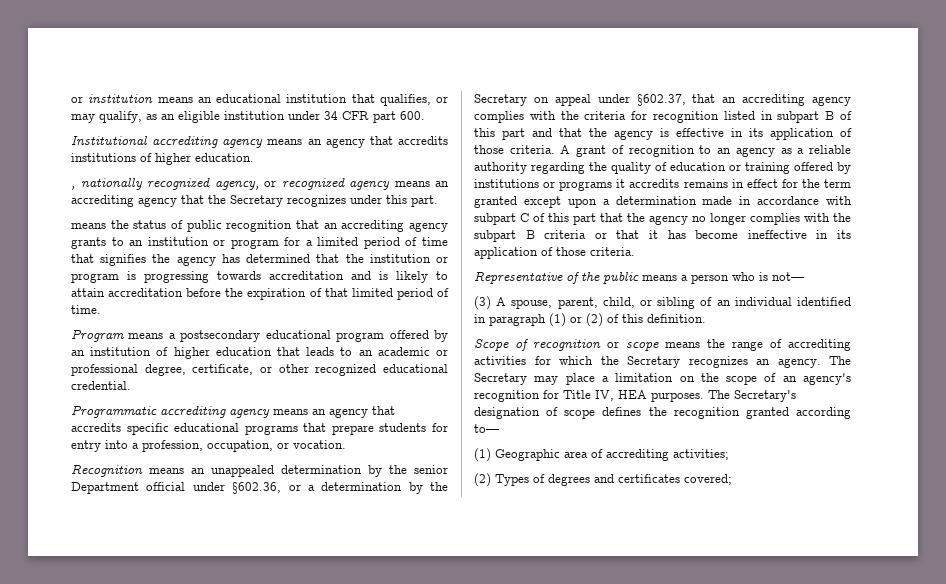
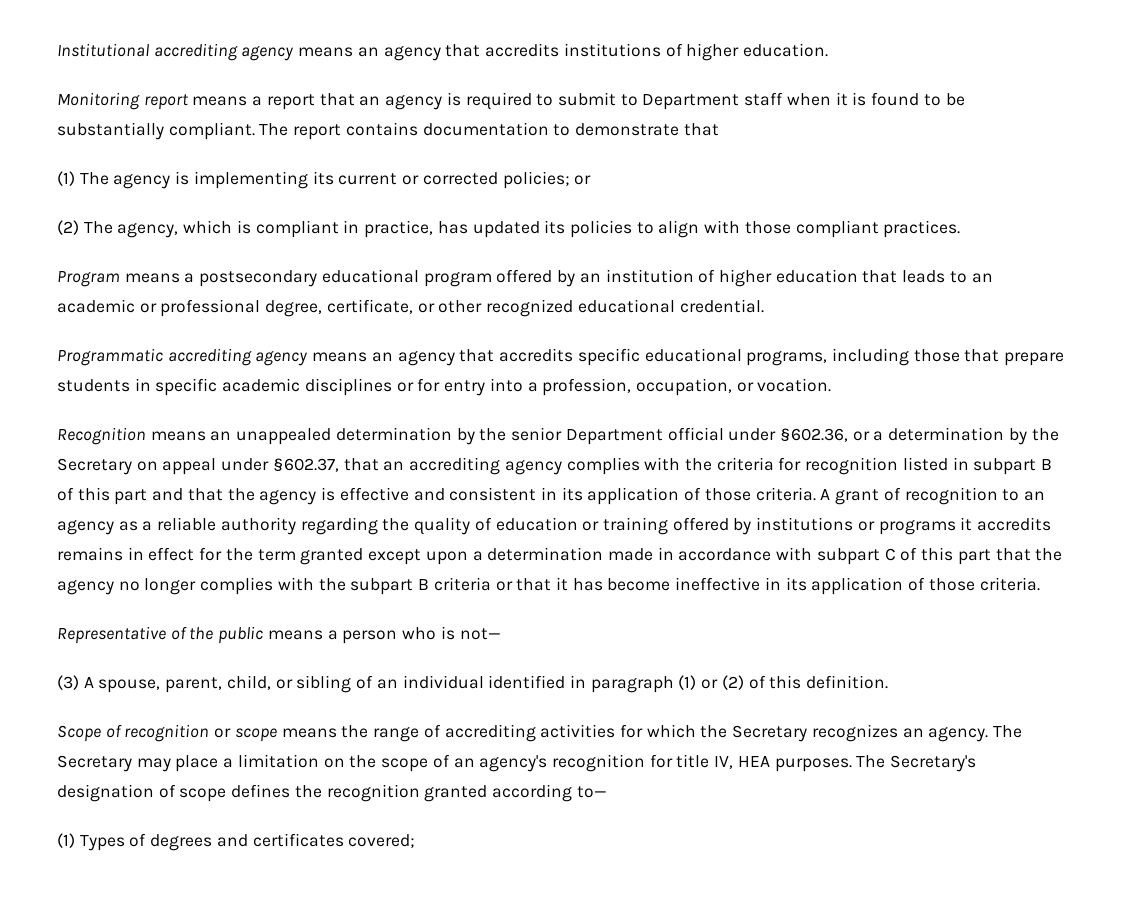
- or institution means an educational institution that qualifies, or may qualify, as an eligible institution under 34 CFR part 600.
- , nationally recognized agency, or recognized agency means an accrediting agency that the Secretary recognizes under this part.
- means the status of public recognition that an accrediting agency grants to an institution or program for a limited period of time that signifies the agency has determined that the institution or program is progressing towards accreditation and is likely to attain accreditation before the expiration of that limited period of time.
+ Monitoring report means a report that an agency is required to submit to Department staff when it is found to be substantially compliant. The report contains documentation to demonstrate that
+ (1) The agency is implementing its current or corrected policies; or
+ (2) The agency, which is compliant in practice, has updated its policies to align with those compliant practices.
- Programmatic accrediting agency means an agency that accredits specific educational programs that prepare students for entry into a profession, occupation, or vocation.
+ Programmatic accrediting agency means an agency that accredits specific educational programs, including those that prepare students in specific academic disciplines or for entry into a profession, occupation, or vocation.
- Recognition means an unappealed determination by the senior Department official under §602.36, or a determination by the Secretary on appeal under §602.37, that an accrediting agency complies with the criteria for recognition listed in subpart B of this part and that the agency is effective in its application of those criteria.
+ Recognition means an unappealed determination by the senior Department official under §602.36, or a determination by the Secretary on appeal under §602.37, that an accrediting agency complies with the criteria for recognition listed in subpart B of this part and that the agency is effective and consistent in its application of those criteria.
- The Secretary may place a limitation on the scope of an agency's recognition for Title IV, HEA purposes.
+ The Secretary may place a limitation on the scope of an agency's recognition for title IV, HEA purposes.
- (1) Geographic area of accrediting activities;
- (2) Types of degrees and certificates covered;
+ (1) Types of degrees and certificates covered;

